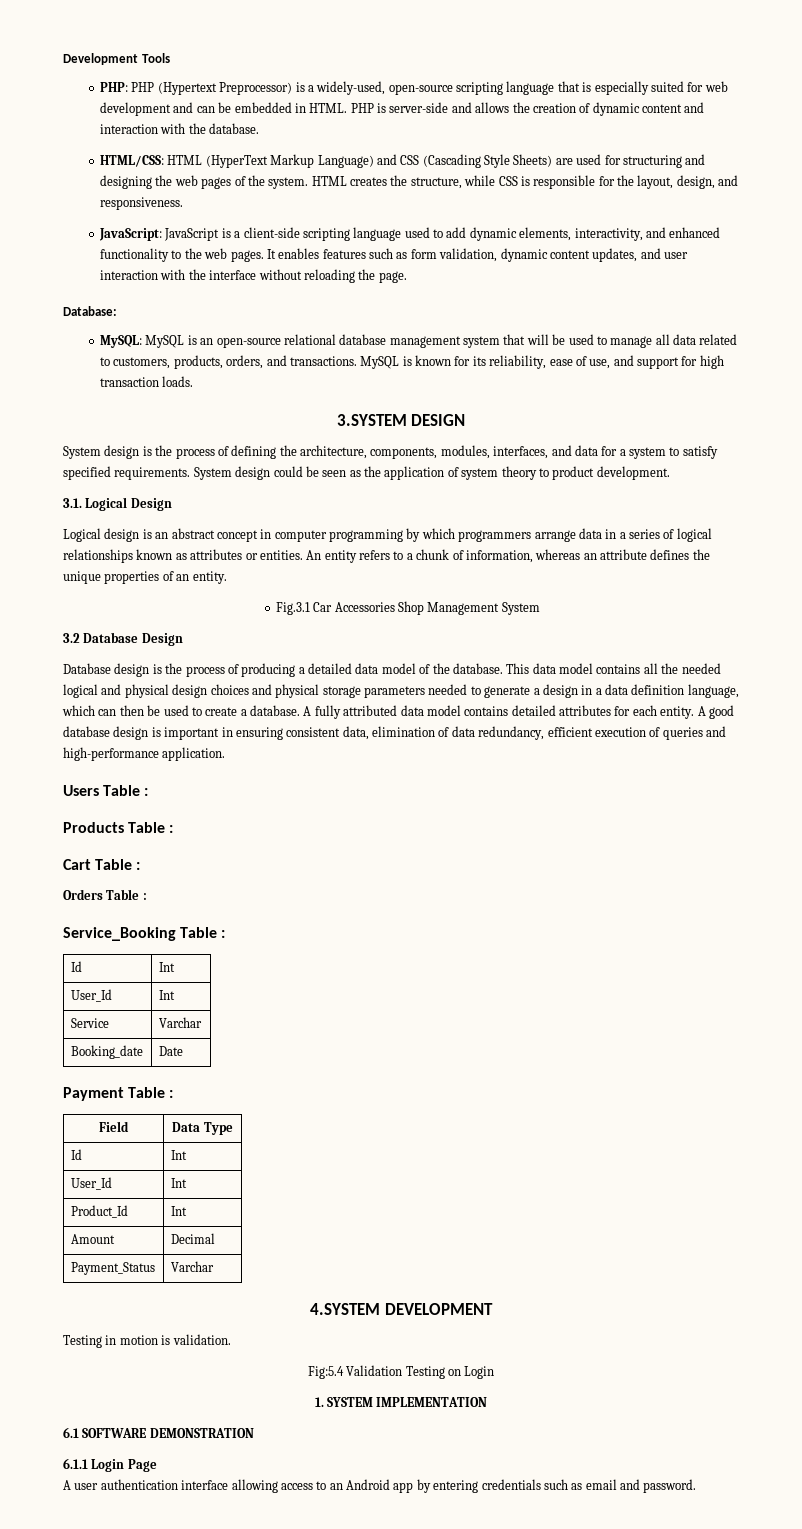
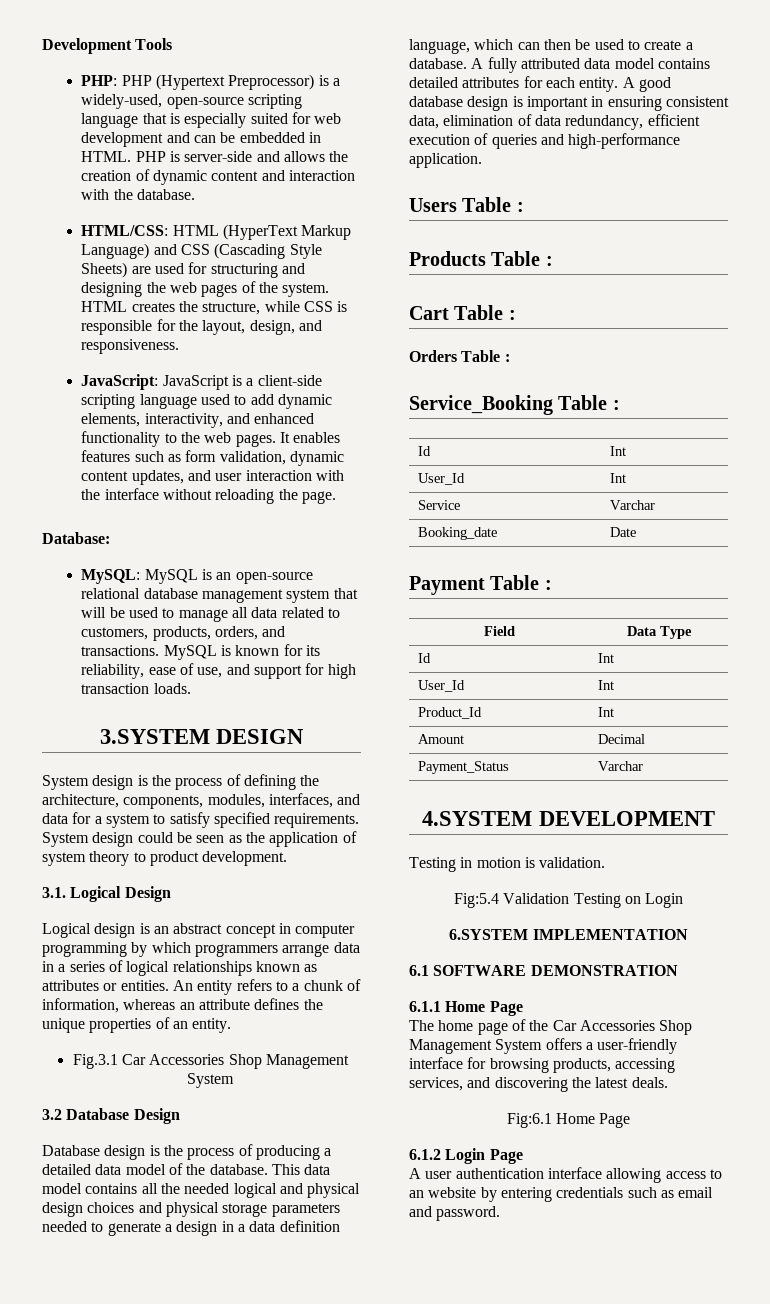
- 1. SYSTEM IMPLEMENTATION
+ 6.SYSTEM IMPLEMENTATION
- 6.1.1 Login Page
+ 6.1.1 Home Page
+ The home page of the Car Accessories Shop Management System offers a user-friendly interface for browsing products, accessing services, and discovering the latest deals.
+ Fig:6.1 Home Page
+ 6.1.2 Login Page
- A user authentication interface allowing access to an Android app by entering credentials such as email and password.
+ A user authentication interface allowing access to an website by entering credentials such as email and password.

